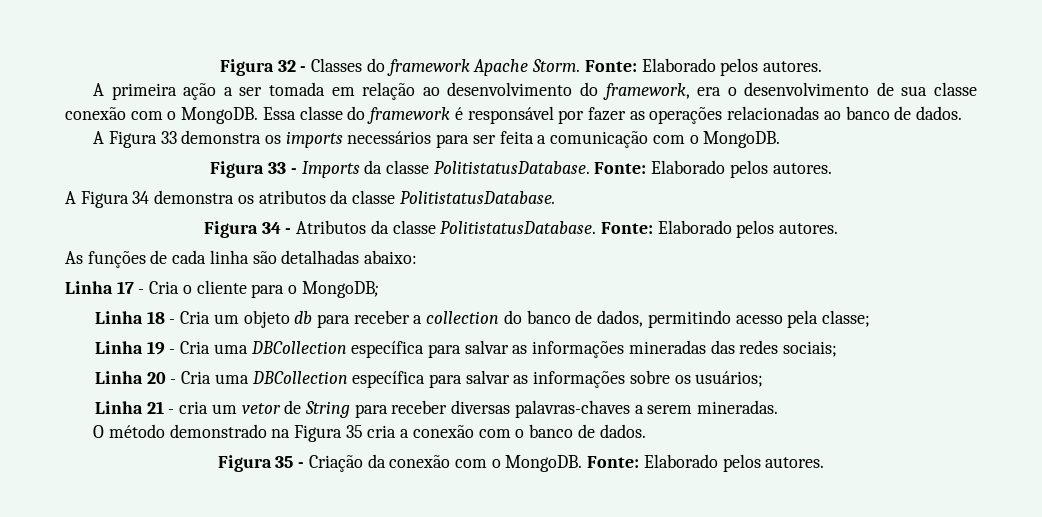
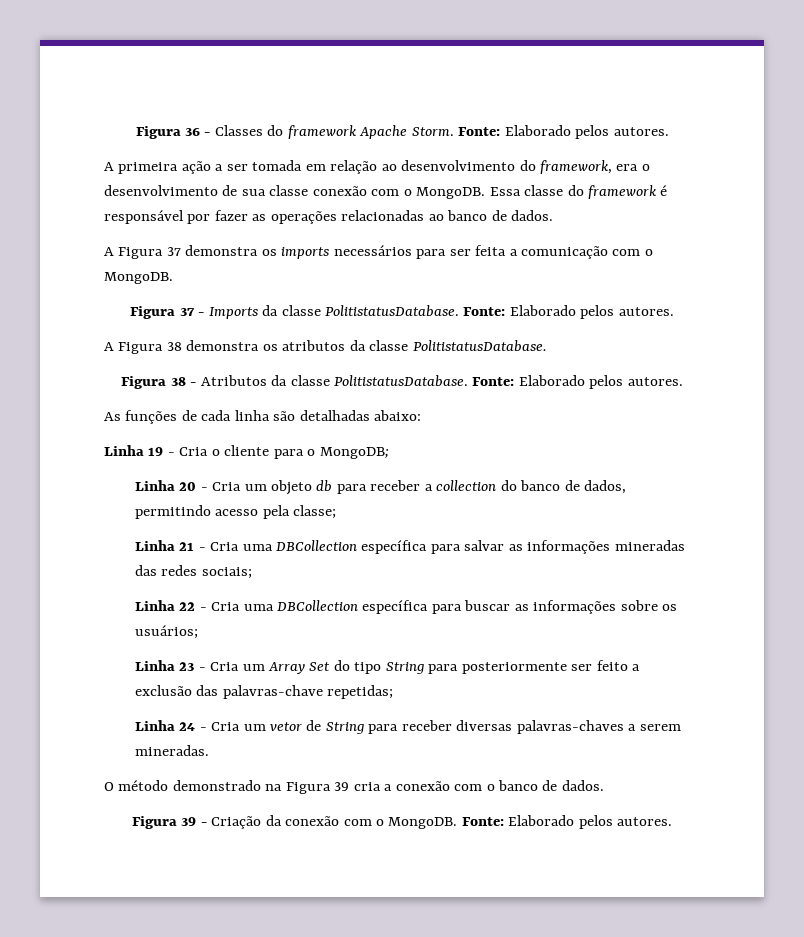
- Figura 32 - Classes do framework Apache Storm.
+ Figura 36 - Classes do framework Apache Storm.
- A Figura 33 demonstra os imports necessários para ser feita a comunicação com o MongoDB.
+ A Figura 37 demonstra os imports necessários para ser feita a comunicação com o MongoDB.
- Figura 33 - Imports da classe PolitistatusDatabase.
+ Figura 37 - Imports da classe PolitistatusDatabase.
- A Figura 34 demonstra os atributos da classe PolitistatusDatabase.
+ A Figura 38 demonstra os atributos da classe PolitistatusDatabase.
- Figura 34 - Atributos da classe PolitistatusDatabase.
+ Figura 38 - Atributos da classe PolitistatusDatabase.
- Linha 17 - Cria o cliente para o MongoDB;
+ Linha 19 - Cria o cliente para o MongoDB;
- Linha 18 - Cria um objeto db para receber a collection do banco de dados, permitindo acesso pela classe;
+ Linha 20 - Cria um objeto db para receber a collection do banco de dados, permitindo acesso pela classe;
- Linha 19 - Cria uma DBCollection específica para salvar as informações mineradas das redes sociais;
+ Linha 21 - Cria uma DBCollection específica para salvar as informações mineradas das redes sociais;
- Linha 20 - Cria uma DBCollection específica para salvar as informações sobre os usuários;
+ Linha 22 - Cria uma DBCollection específica para buscar as informações sobre os usuários;
- Linha 21 - cria um vetor de String para receber diversas palavras-chaves a serem mineradas.
+ Linha 23 - Cria um Array Set do tipo String para posteriormente ser feito a exclusão das palavras-chave repetidas;
+ Linha 24 - Cria um vetor de String para receber diversas palavras-chaves a serem mineradas.
- O método demonstrado na Figura 35 cria a conexão com o banco de dados.
+ O método demonstrado na Figura 39 cria a conexão com o banco de dados.
- Figura 35 - Criação da conexão com o MongoDB.
+ Figura 39 - Criação da conexão com o MongoDB.

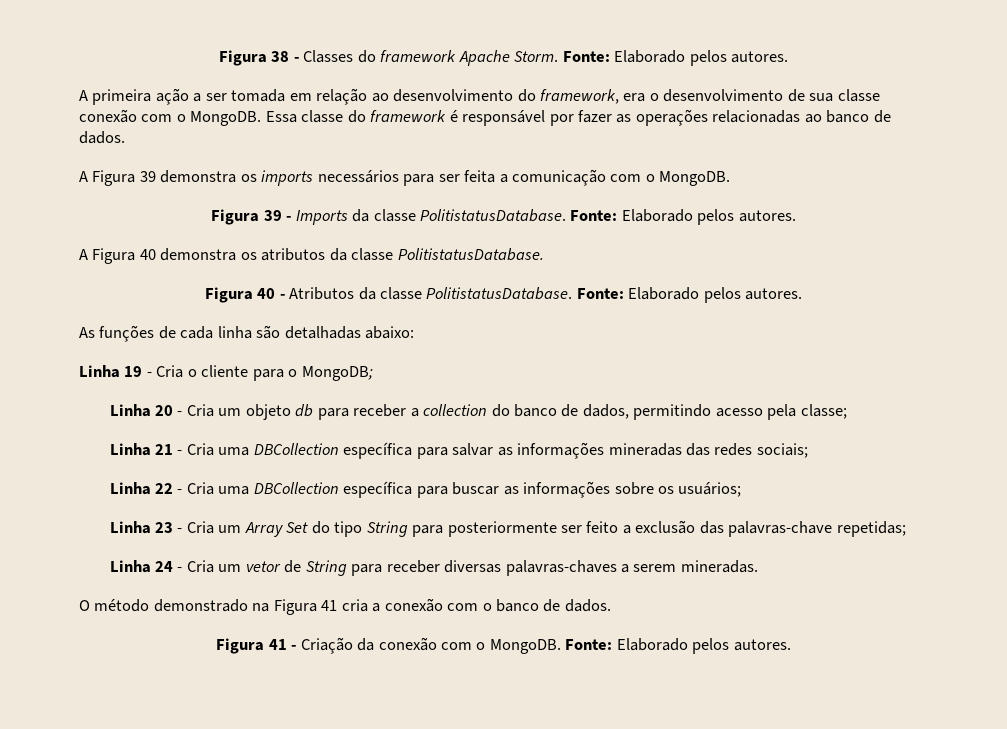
- Figura 36 - Classes do framework Apache Storm.
+ Figura 38 - Classes do framework Apache Storm.
- A Figura 37 demonstra os imports necessários para ser feita a comunicação com o MongoDB.
+ A Figura 39 demonstra os imports necessários para ser feita a comunicação com o MongoDB.
- Figura 37 - Imports da classe PolitistatusDatabase.
+ Figura 39 - Imports da classe PolitistatusDatabase.
- A Figura 38 demonstra os atributos da classe PolitistatusDatabase.
+ A Figura 40 demonstra os atributos da classe PolitistatusDatabase.
- Figura 38 - Atributos da classe PolitistatusDatabase.
+ Figura 40 - Atributos da classe PolitistatusDatabase.
- O método demonstrado na Figura 39 cria a conexão com o banco de dados.
+ O método demonstrado na Figura 41 cria a conexão com o banco de dados.
- Figura 39 - Criação da conexão com o MongoDB.
+ Figura 41 - Criação da conexão com o MongoDB.

